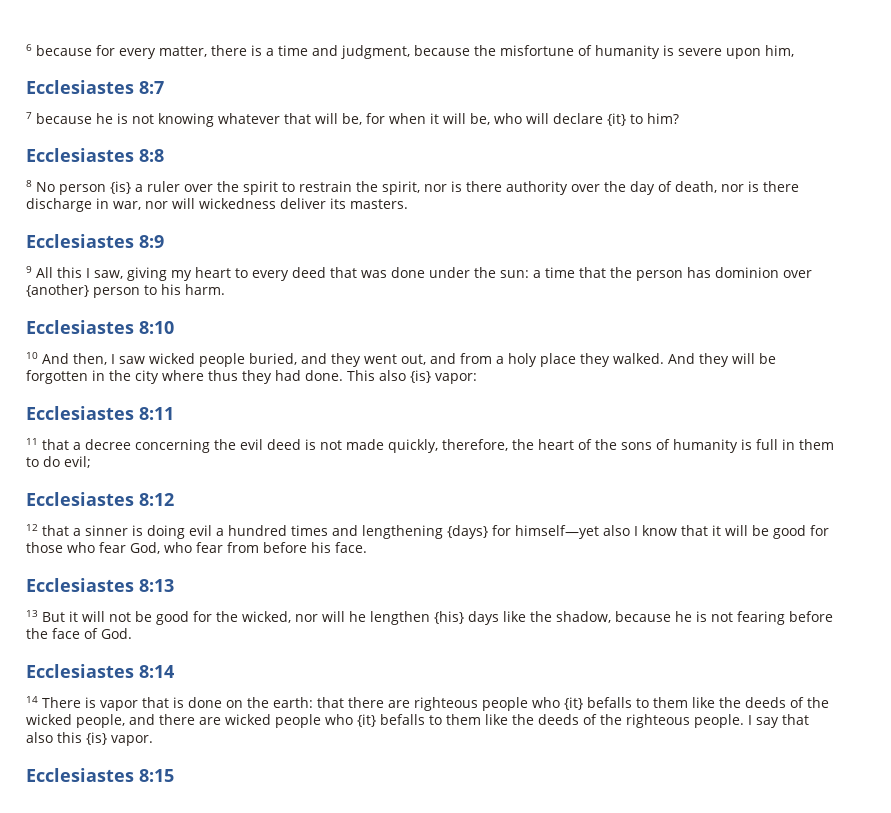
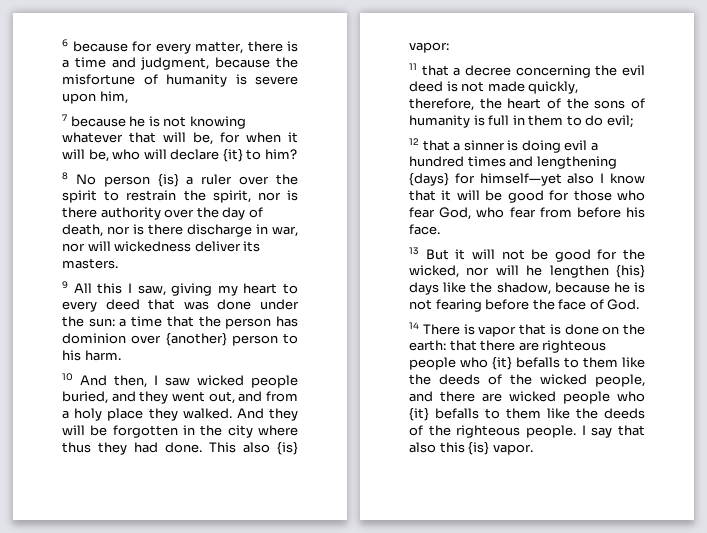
- Ecclesiastes 8:7
- Ecclesiastes 8:8
- Ecclesiastes 8:9
- Ecclesiastes 8:10
- Ecclesiastes 8:11
- Ecclesiastes 8:12
- Ecclesiastes 8:13
- Ecclesiastes 8:14
- Ecclesiastes 8:15

